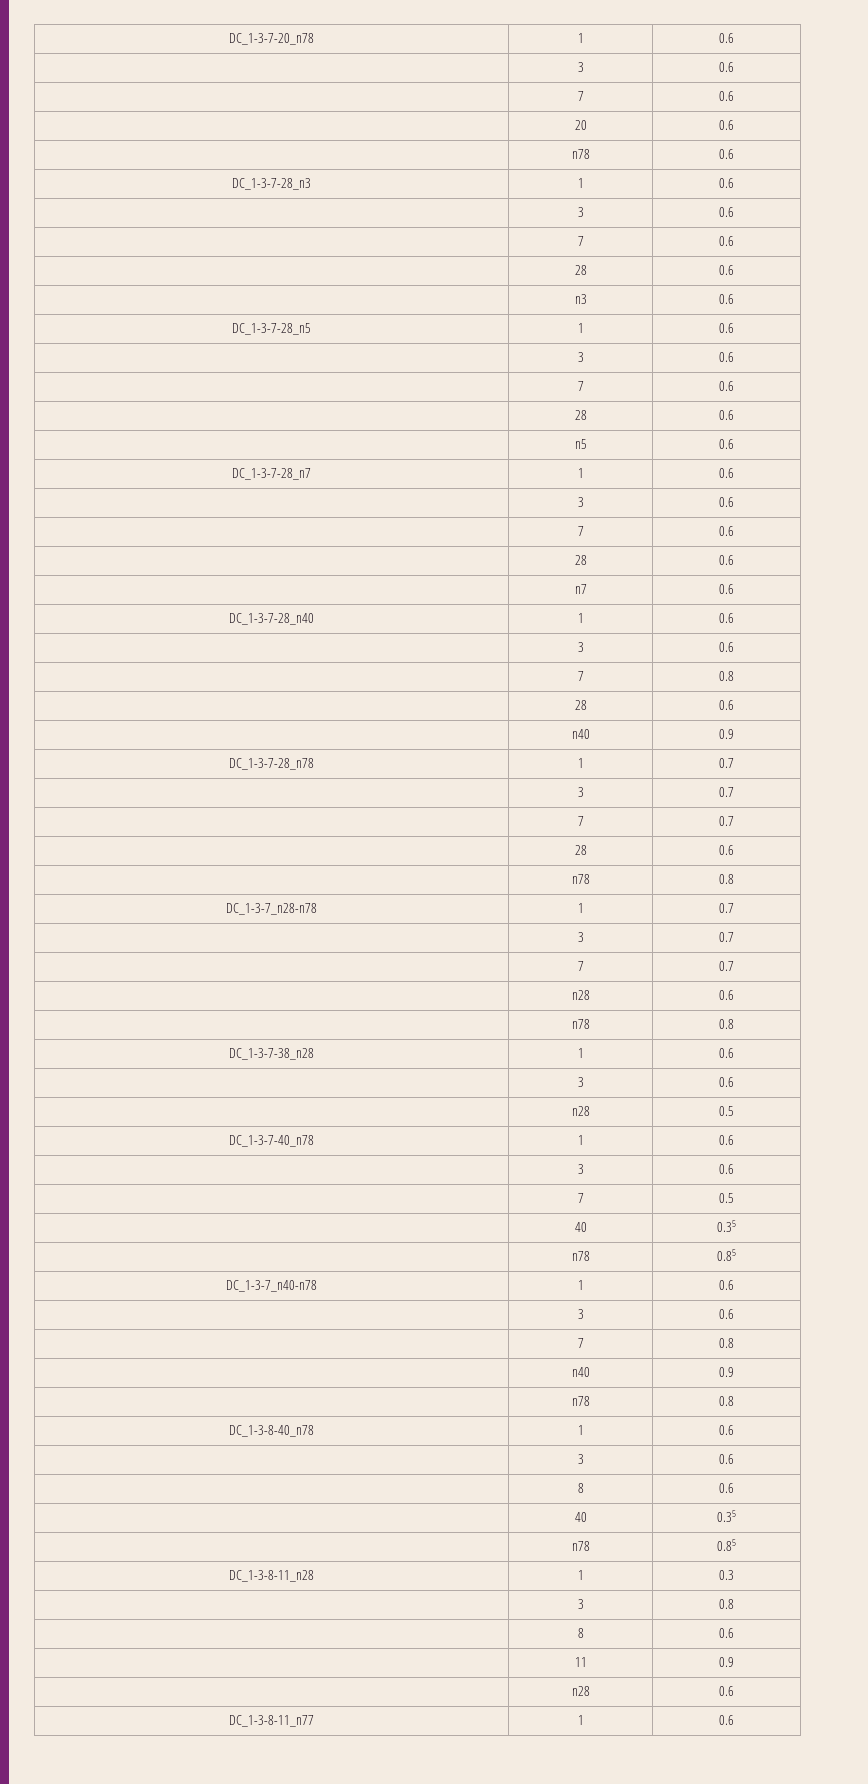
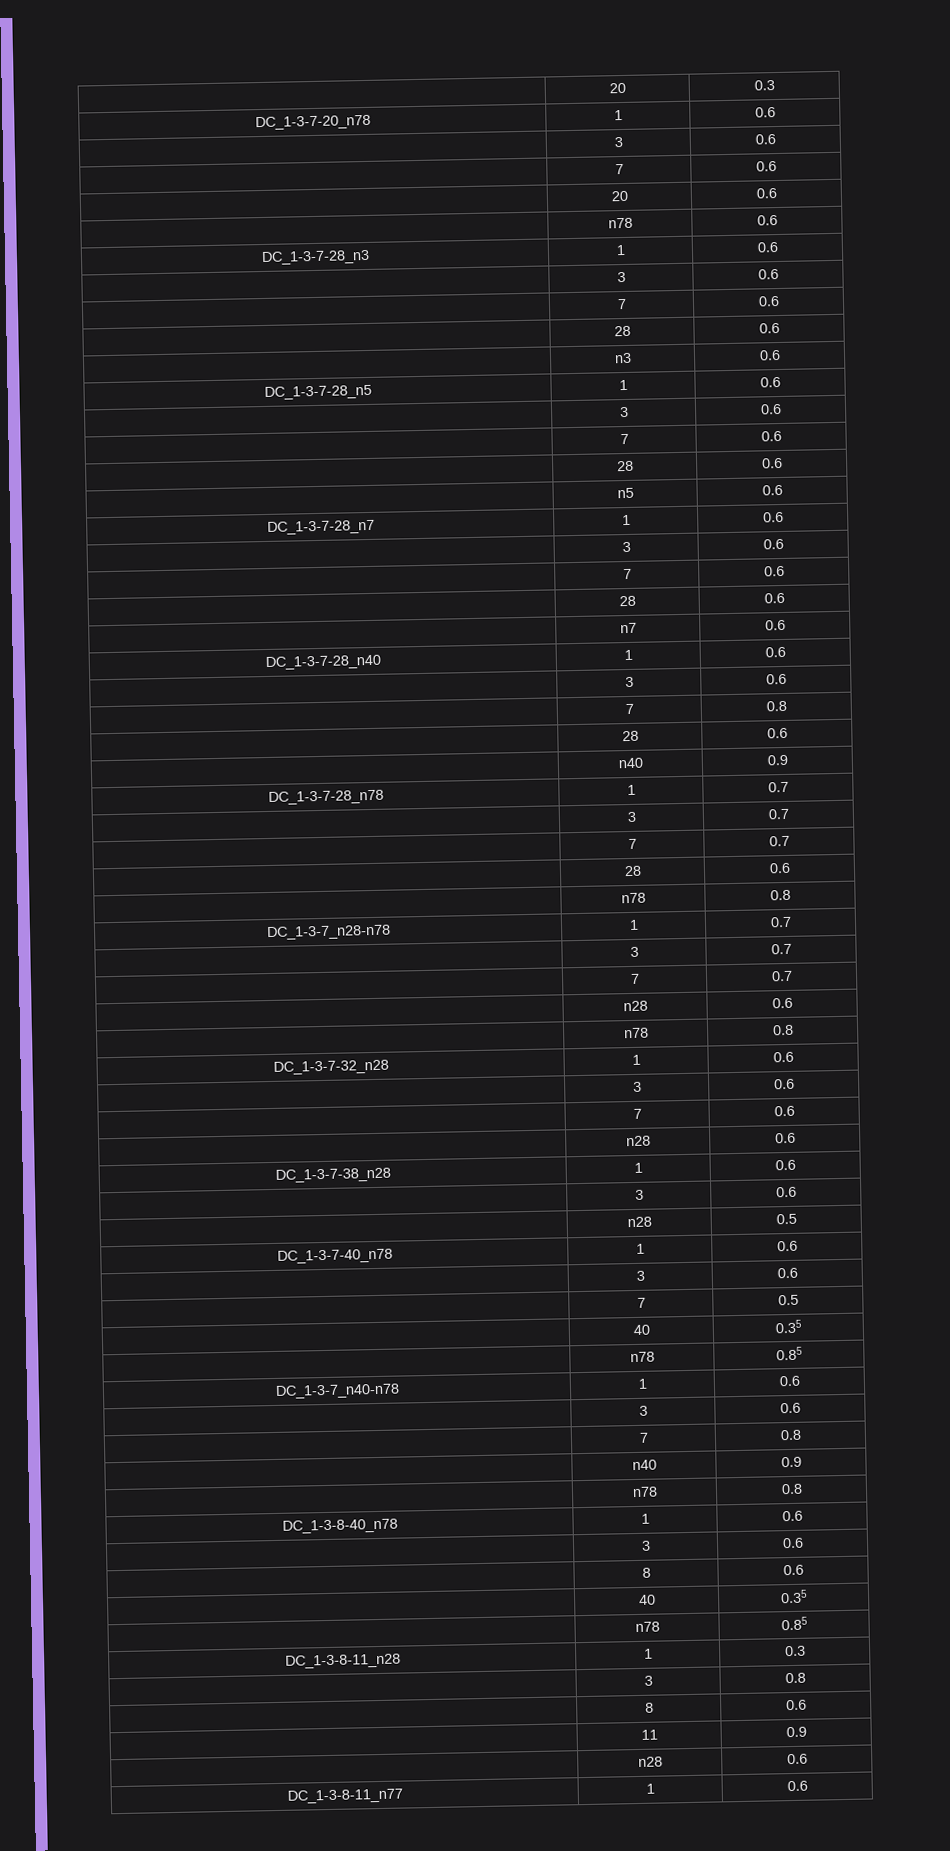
+ | 20 | 0.3
+ DC_1-3-7-32_n28 | 1 | 0.6
+ | 3 | 0.6
+ | 7 | 0.6
+ | n28 | 0.6

